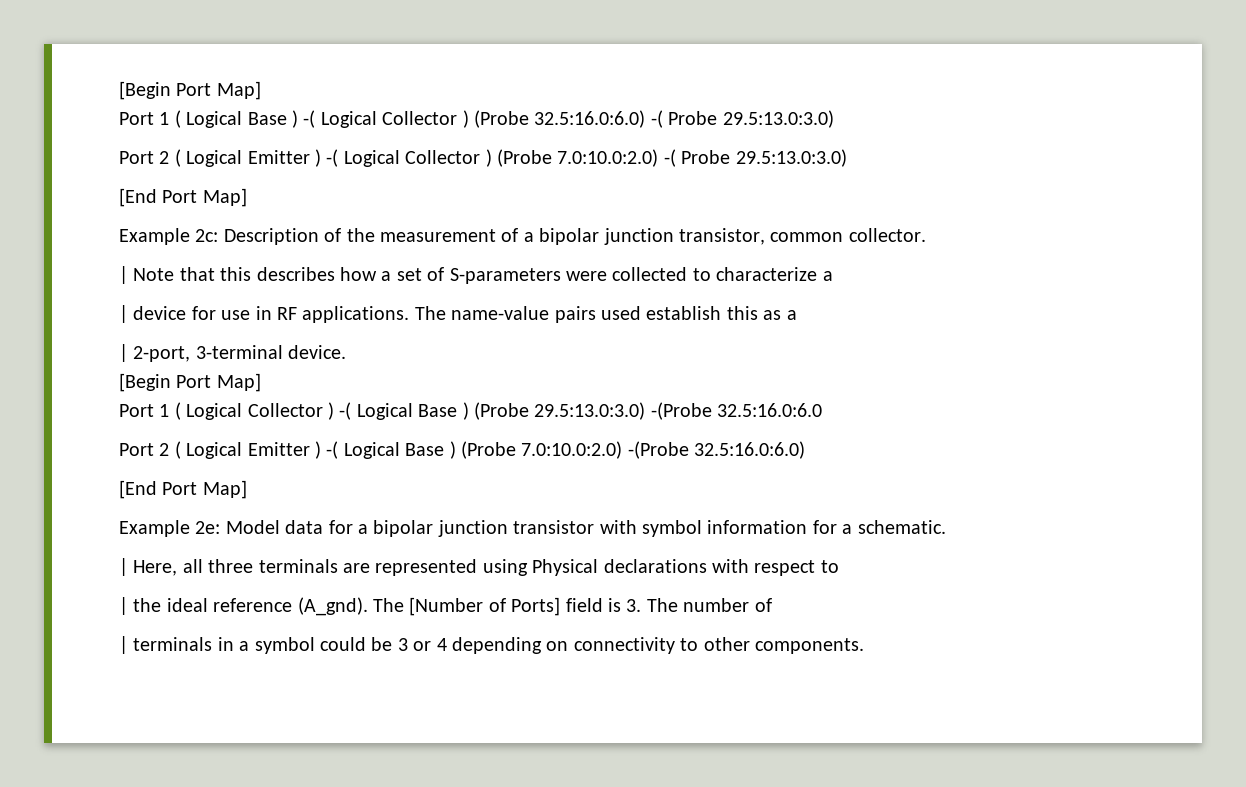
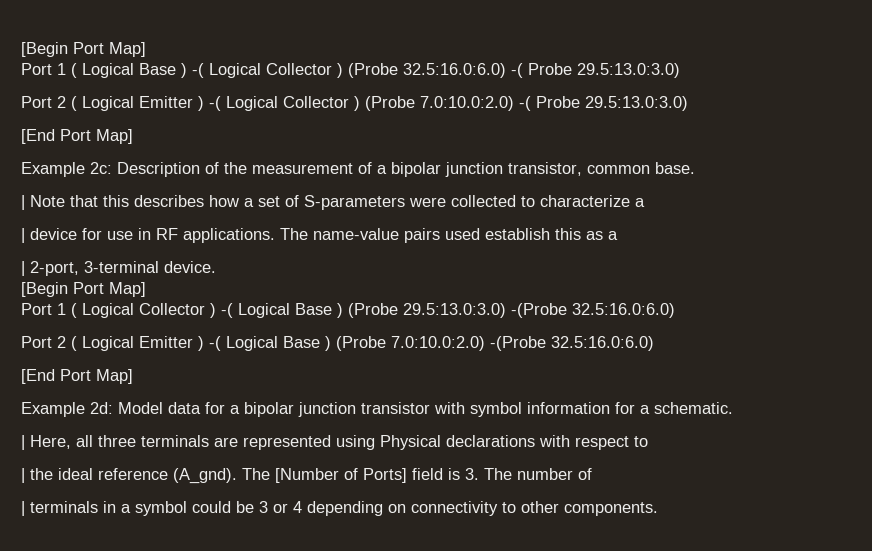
- Example 2c: Description of the measurement of a bipolar junction transistor, common collector.
+ Example 2c: Description of the measurement of a bipolar junction transistor, common base.
- Port 1 ( Logical Collector ) -( Logical Base ) (Probe 29.5:13.0:3.0) -(Probe 32.5:16.0:6.0
+ Port 1 ( Logical Collector ) -( Logical Base ) (Probe 29.5:13.0:3.0) -(Probe 32.5:16.0:6.0)
- Example 2e: Model data for a bipolar junction transistor with symbol information for a schematic.
+ Example 2d: Model data for a bipolar junction transistor with symbol information for a schematic.

